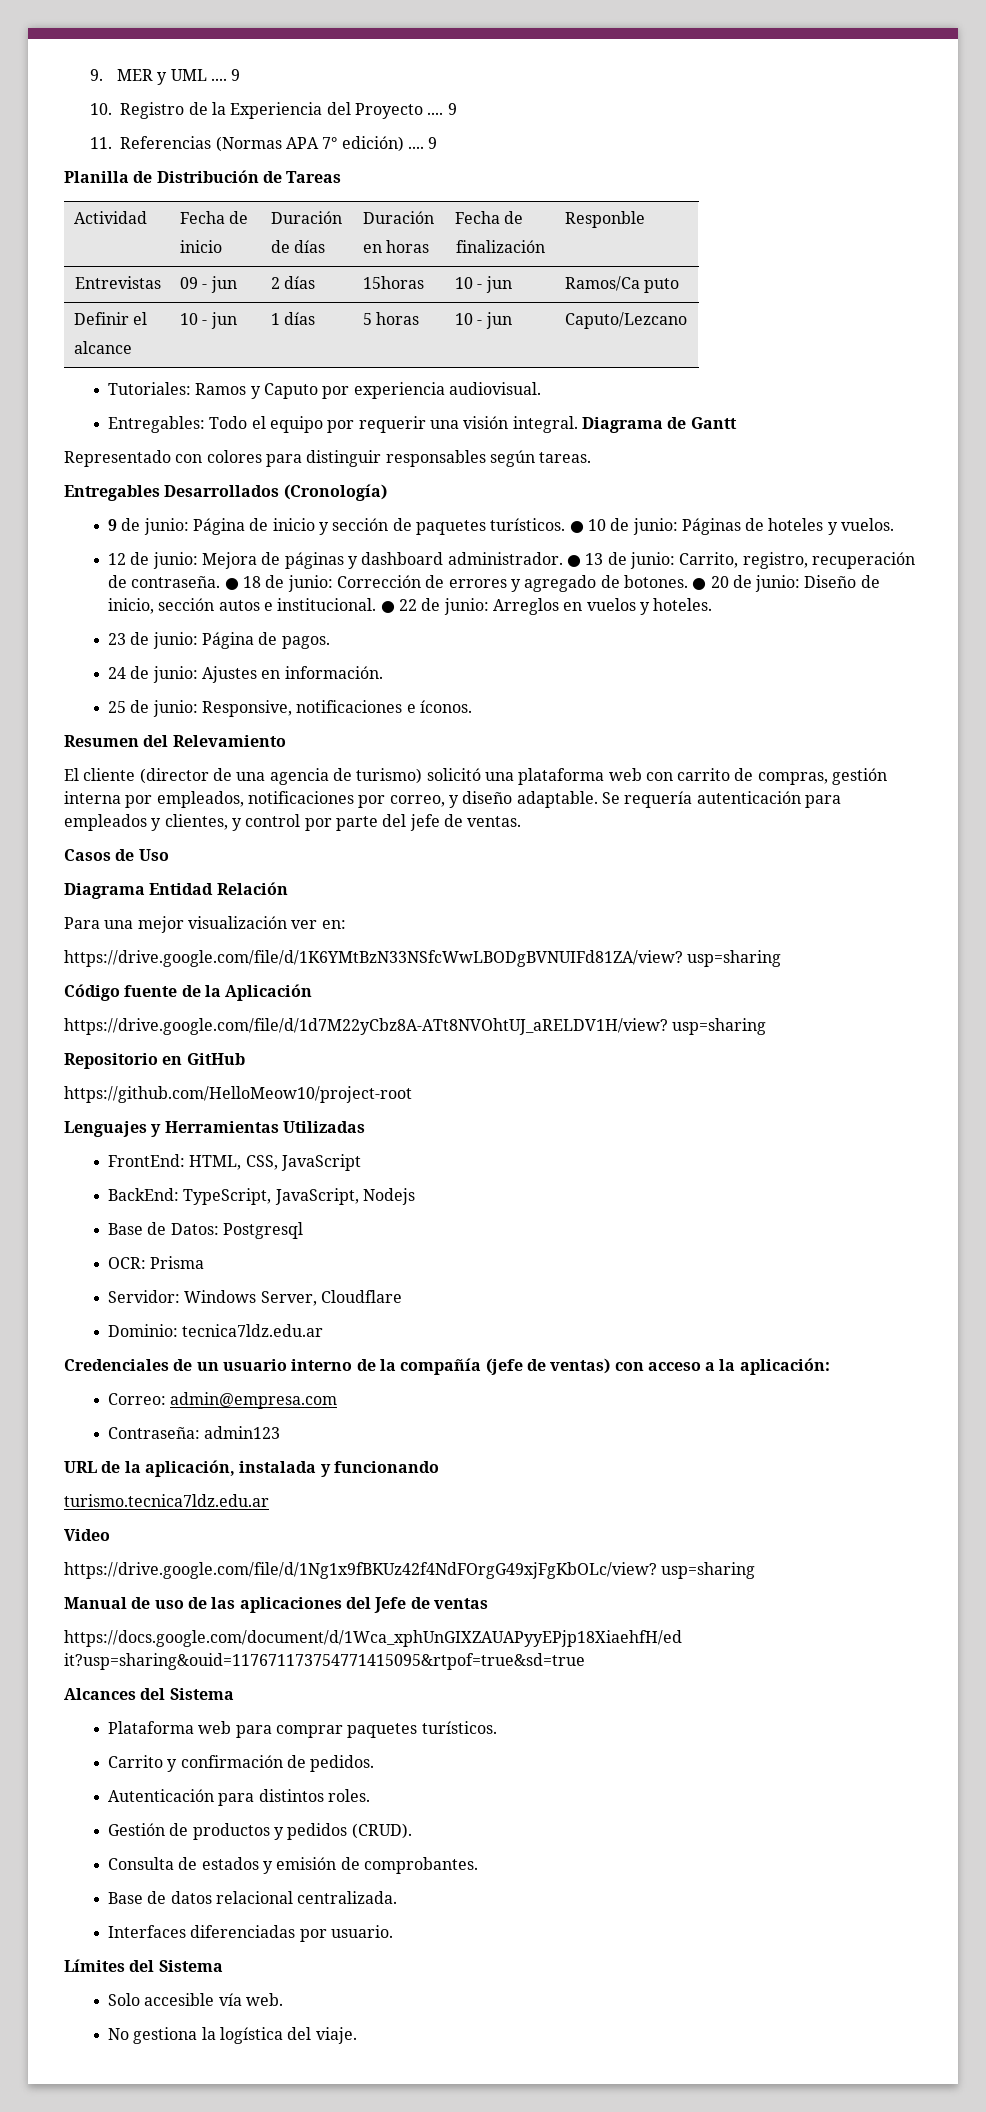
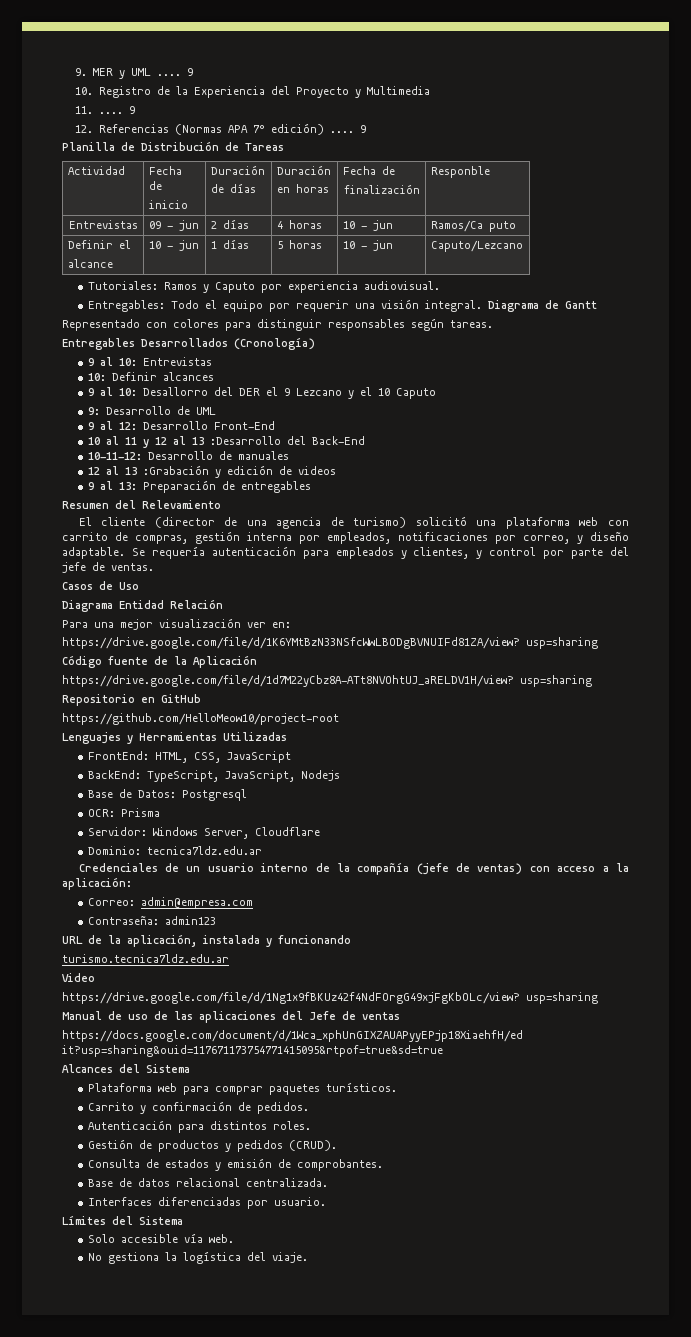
- 10. Registro de la Experiencia del Proyecto .... 9
- 11. Referencias (Normas APA 7° edición) ....
+ 10. Registro de la Experiencia del Proyecto y Multimedia
+ 11. .... 9
+ 12. Referencias (Normas APA 7° edición) ....
- Entrevistas | 09 - jun | 2 días | 15horas | 10 - jun | Ramos/Ca puto
+ Entrevistas | 09 - jun | 2 días | 4 horas | 10 - jun | Ramos/Ca puto
- 9 de junio: Página de inicio y sección de paquetes turísticos. ● 10 de junio: Páginas de hoteles y vuelos.
- 12 de junio: Mejora de páginas y dashboard administrador. ● 13 de junio: Carrito, registro, recuperación de contraseña. ● 18 de junio: Corrección de errores y agregado de botones. ● 20 de junio: Diseño de inicio, sección autos e institucional. ● 22 de junio: Arreglos en vuelos y hoteles.
- 23 de junio: Página de pagos.
- 24 de junio: Ajustes en información.
- 25 de junio: Responsive, notificaciones e íconos.
+ 9 al 10: Entrevistas
+ 10: Definir alcances
+ 9 al 10: Desallorro del DER el 9 Lezcano y el 10 Caputo
+ 9: Desarrollo de UML
+ 9 al 12: Desarrollo Front-End
+ 10 al 11 y 12 al 13 :Desarrollo del Back-End
+ 10-11-12: Desarrollo de manuales
+ 12 al 13 :Grabación y edición de videos
+ 9 al 13: Preparación de entregables

